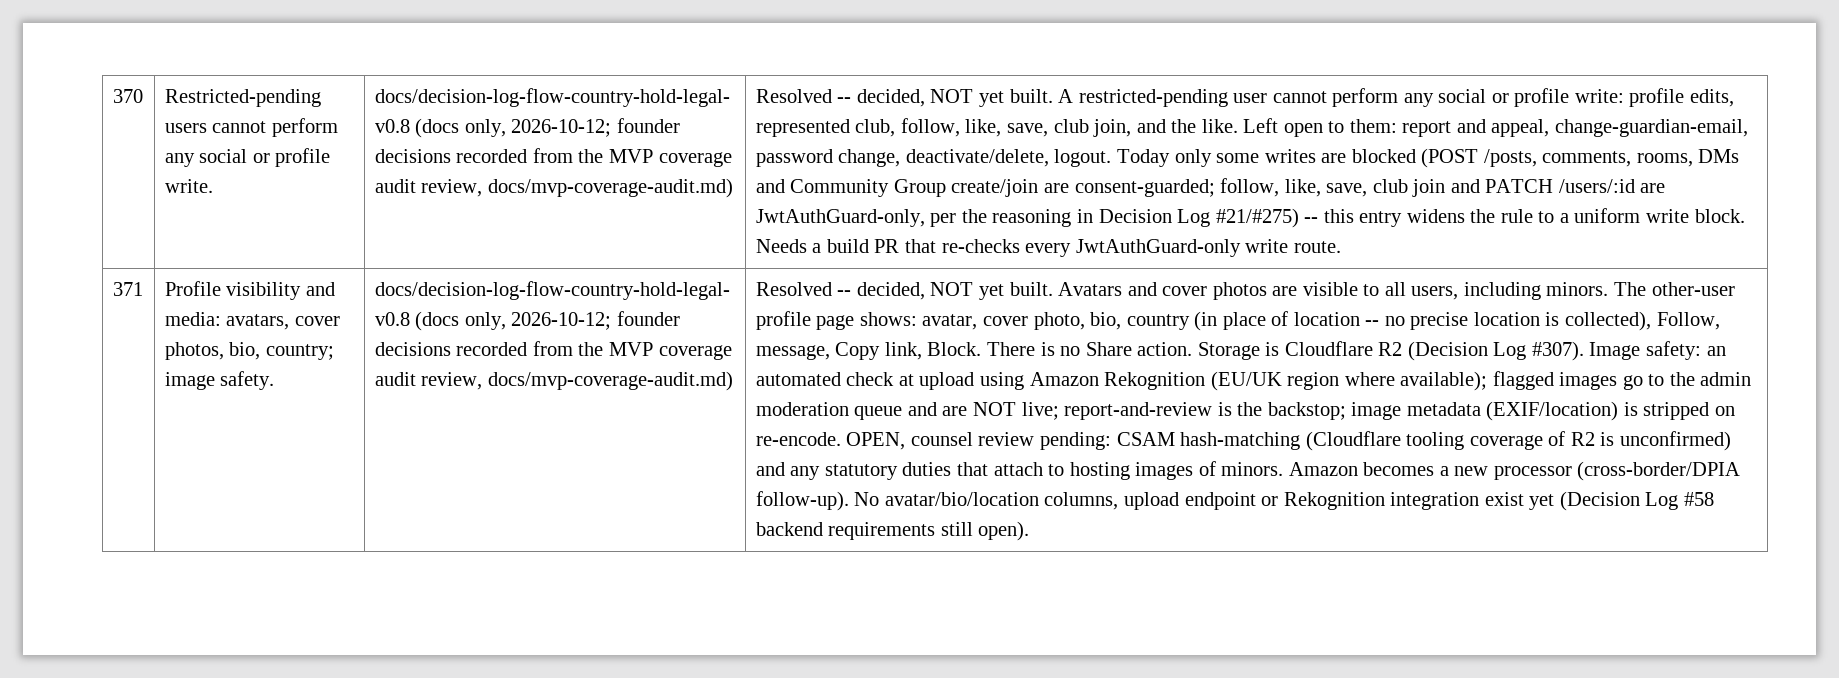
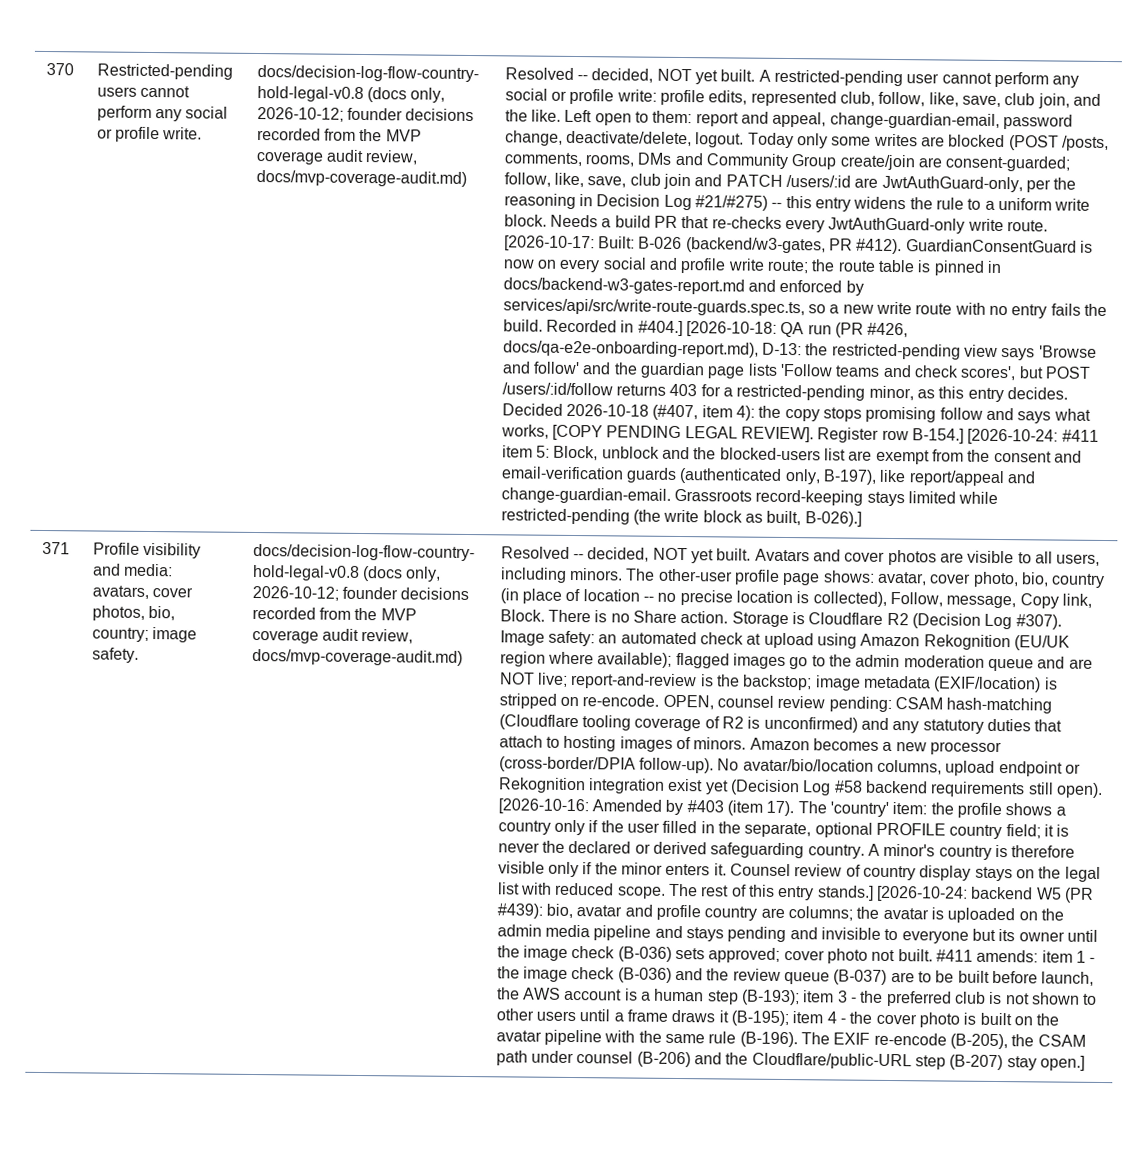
+ [2026-10-17: Built: B-026 (backend/w3-gates, PR #412). GuardianConsentGuard is now on every social and profile write route; the route table is pinned in docs/backend-w3-gates-report.md and enforced by services/api/src/write-route-guards.spec.ts, so a new write route with no entry fails the build. Recorded in #404.] [2026-10-18: QA run (PR #426, docs/qa-e2e-onboarding-report.md), D-13: the restricted-pending view says 'Browse and follow' and the guardian page lists 'Follow teams and check scores', but POST /users/:id/follow returns 403 for a restricted-pending minor, as this entry decides. Decided 2026-10-18 (#407, item 4): the copy stops promising follow and says what works, [COPY PENDING LEGAL REVIEW]. Register row B-154.] [2026-10-24: #411 item 5: Block, unblock and the blocked-users list are exempt from the consent and email-verification guards (authenticated only, B-197), like report/appeal and change-guardian-email. Grassroots record-keeping stays limited while restricted-pending (the write block as built, B-026).]
+ [2026-10-16: Amended by #403 (item 17). The 'country' item: the profile shows a country only if the user filled in the separate, optional PROFILE country field; it is never the declared or derived safeguarding country. A minor's country is therefore visible only if the minor enters it. Counsel review of country display stays on the legal list with reduced scope. The rest of this entry stands.] [2026-10-24: backend W5 (PR #439): bio, avatar and profile country are columns; the avatar is uploaded on the admin media pipeline and stays pending and invisible to everyone but its owner until the image check (B-036) sets approved; cover photo not built. #411 amends: item 1 - the image check (B-036) and the review queue (B-037) are to be built before launch, the AWS account is a human step (B-193); item 3 - the preferred club is not shown to other users until a frame draws it (B-195); item 4 - the cover photo is built on the avatar pipeline with the same rule (B-196). The EXIF re-encode (B-205), the CSAM path under counsel (B-206) and the Cloudflare/public-URL step (B-207) stay open.]

